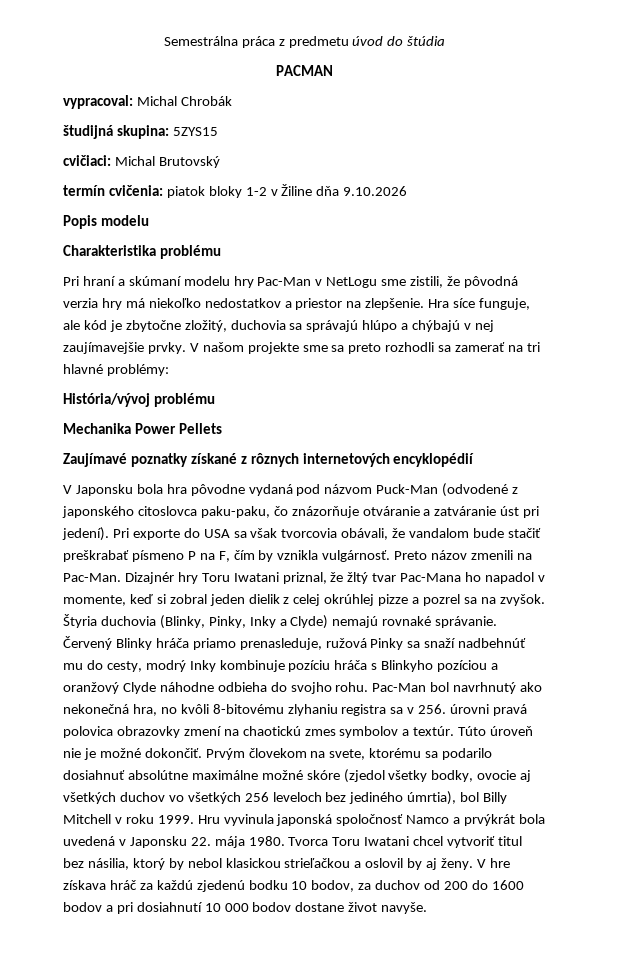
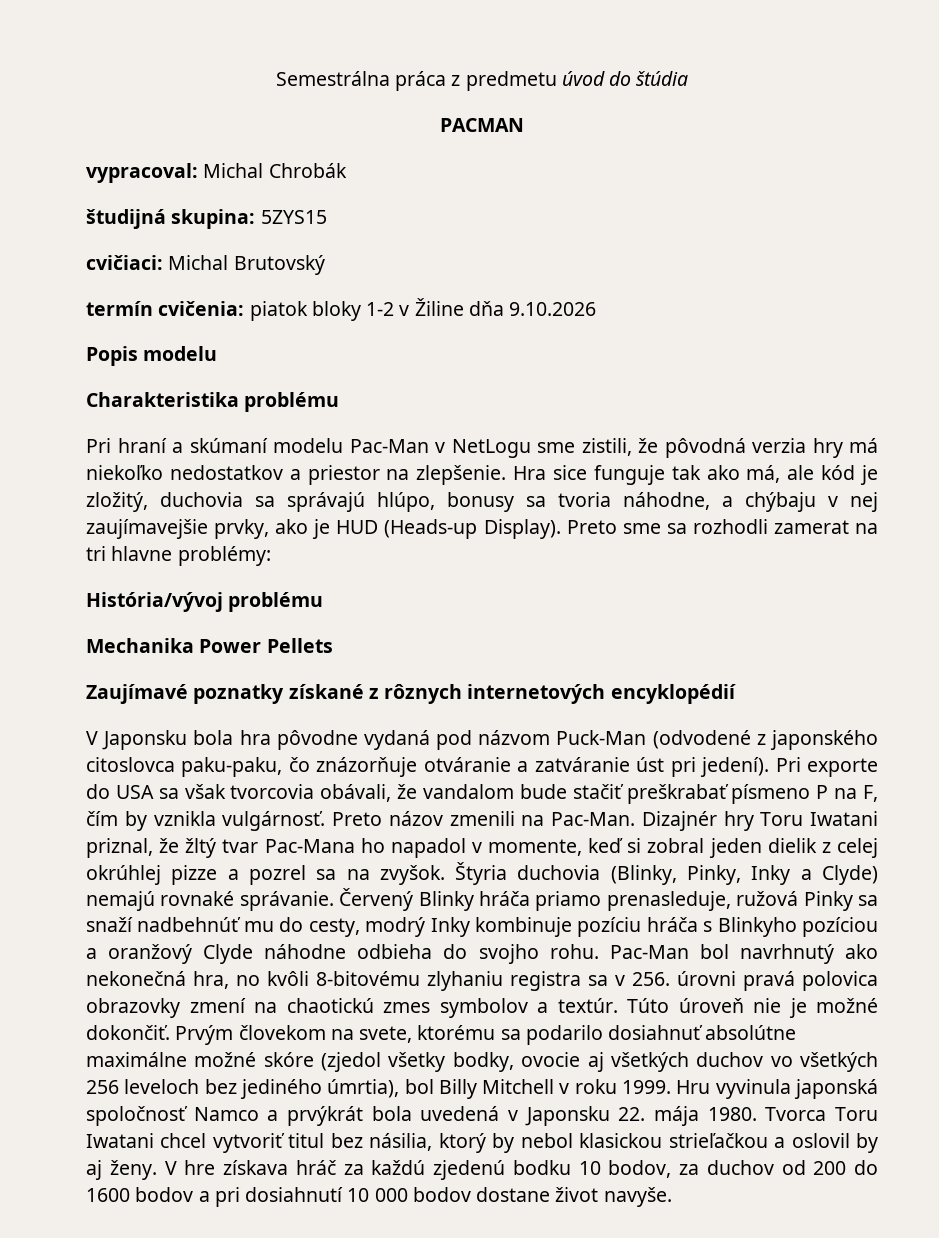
- Pri hraní a skúmaní modelu hry Pac-Man v NetLogu sme zistili, že pôvodná verzia hry má niekoľko nedostatkov a priestor na zlepšenie.
+ Pri hraní a skúmaní modelu Pac-Man v NetLogu sme zistili, že pôvodná verzia hry má niekoľko nedostatkov a priestor na zlepšenie.
- Hra síce funguje, ale kód je zbytočne zložitý, duchovia sa správajú hlúpo a chýbajú v nej zaujímavejšie prvky. V našom projekte sme sa preto rozhodli sa zamerať na tri hlavné problémy:
+ Hra sice funguje tak ako má, ale kód je zložitý, duchovia sa správajú hlúpo, bonusy sa tvoria náhodne, a chýbaju v nej zaujímavejšie prvky, ako je HUD (Heads-up Display). Preto sme sa rozhodli zamerat na tri hlavne problémy:

